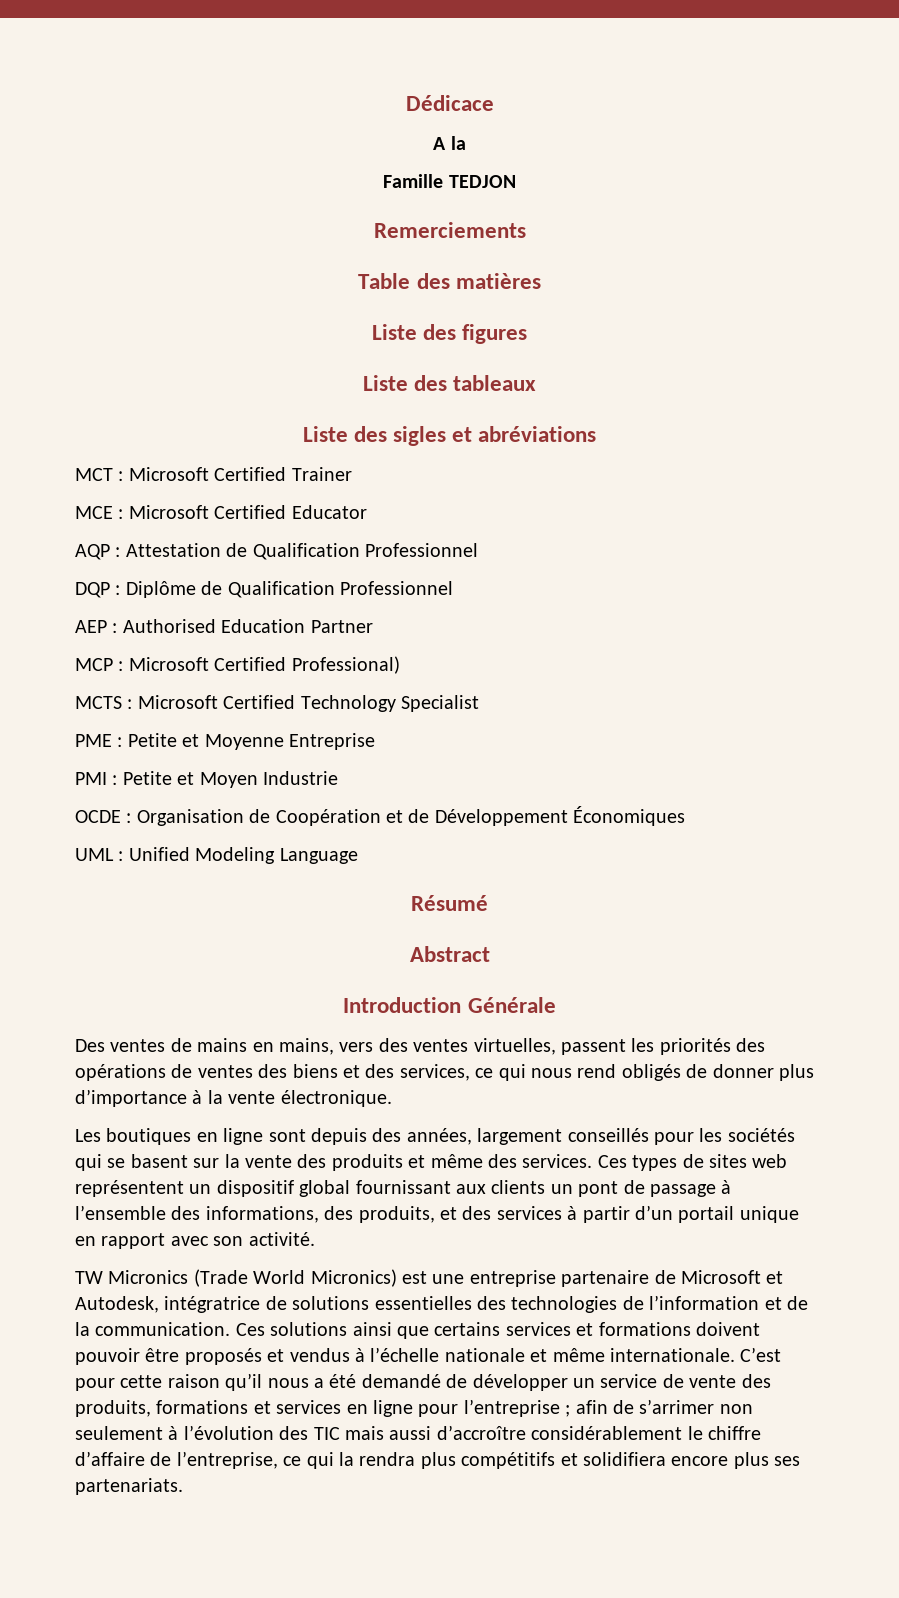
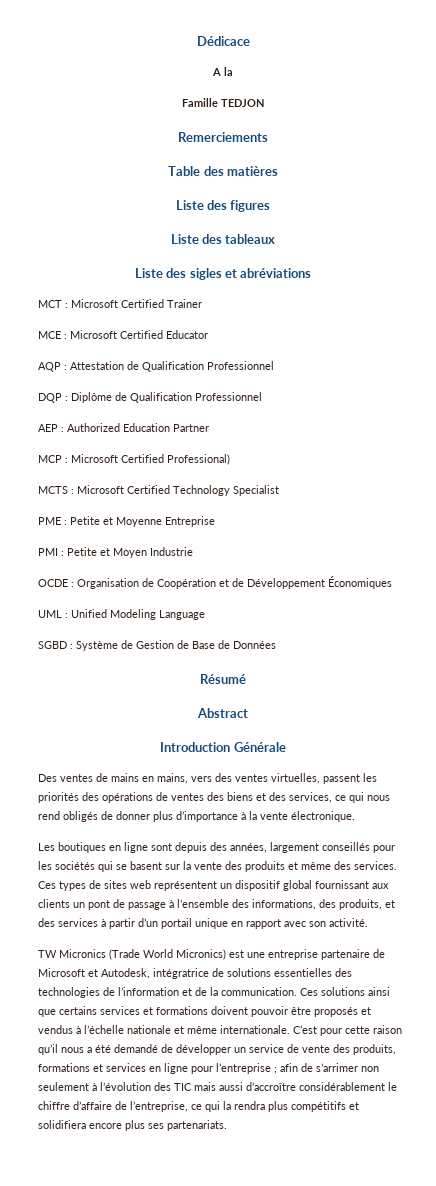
- AEP : Authorised Education Partner
+ AEP : Authorized Education Partner
+ SGBD : Système de Gestion de Base de Données

